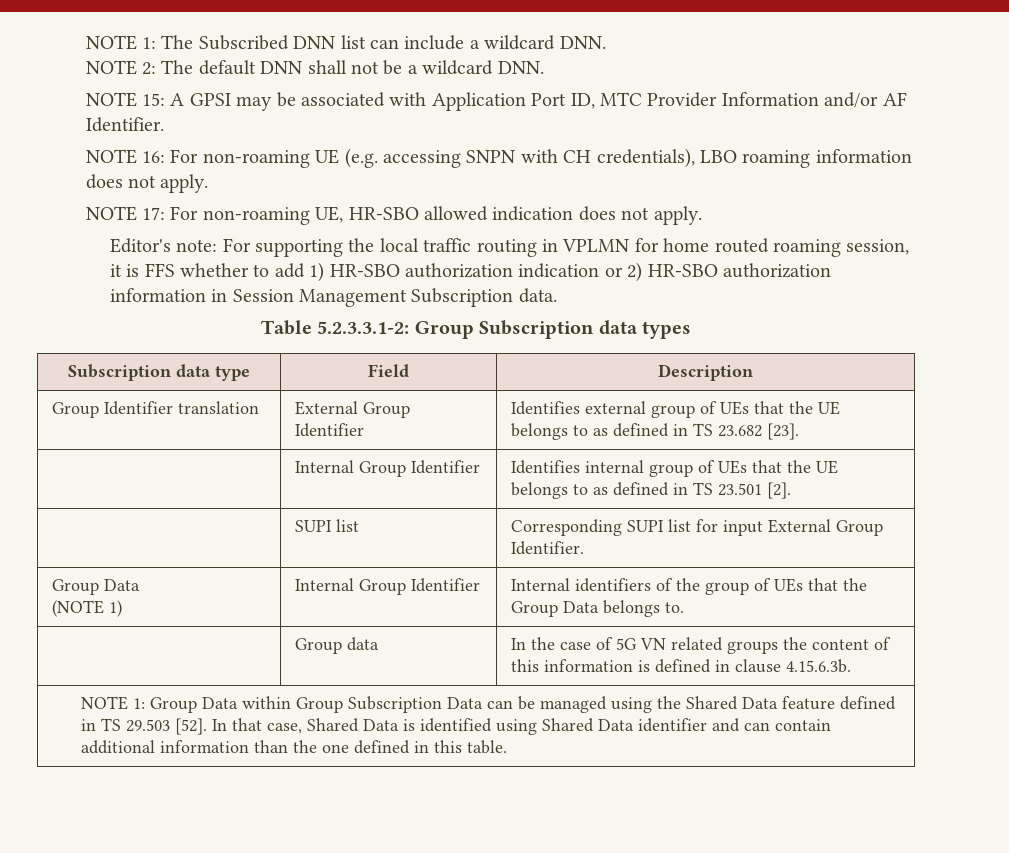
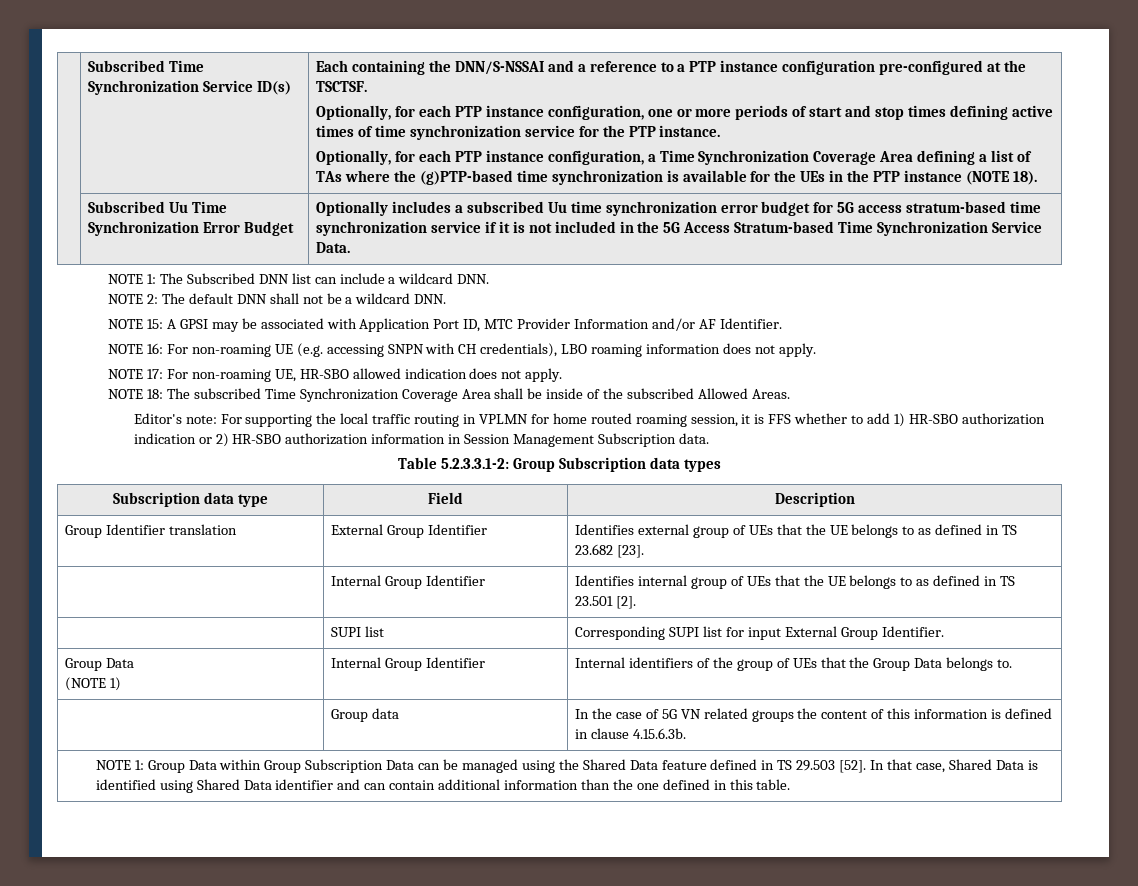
+ Subscribed Time Synchronization Service ID(s) | Each containing the DNN/S-NSSAI and a reference to a PTP instance configuration pre-configured at the TSCTSF.
+ Optionally, for each PTP instance configuration, one or more periods of start and stop times defining active times of time synchronization service for the PTP instance.
+ Optionally, for each PTP instance configuration, a Time Synchronization Coverage Area defining a list of TAs where the (g)PTP-based time synchronization is available for the UEs in the PTP instance (NOTE 18).
+ | Subscribed Uu Time Synchronization Error Budget | Optionally includes a subscribed Uu time synchronization error budget for 5G access stratum-based time synchronization service if it is not included in the 5G Access Stratum-based Time Synchronization Service Data.
+ NOTE 18: The subscribed Time Synchronization Coverage Area shall be inside of the subscribed Allowed Areas.

